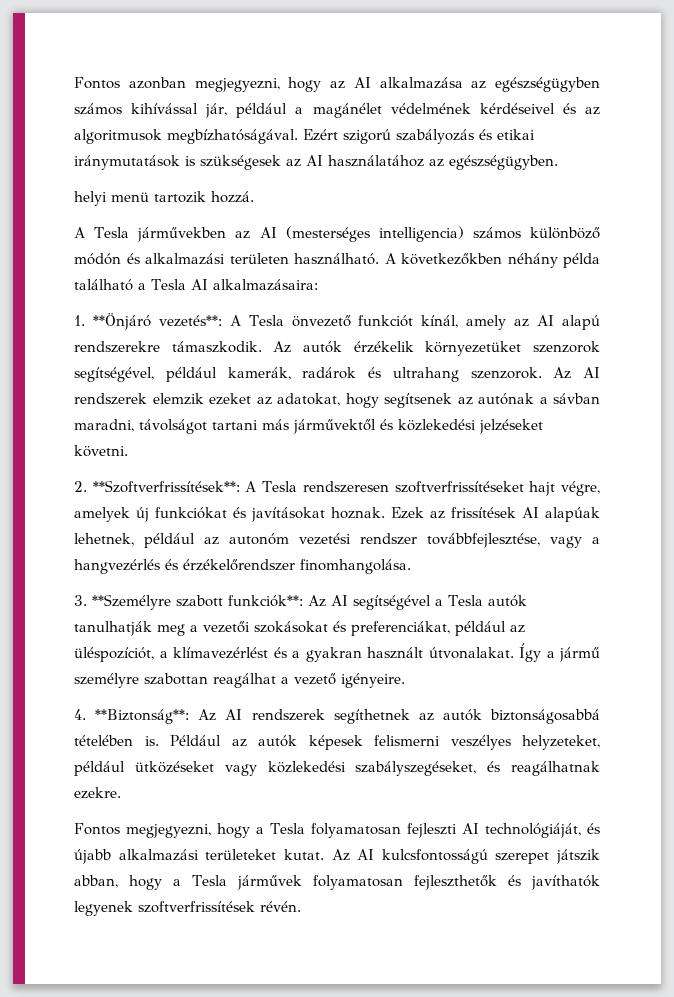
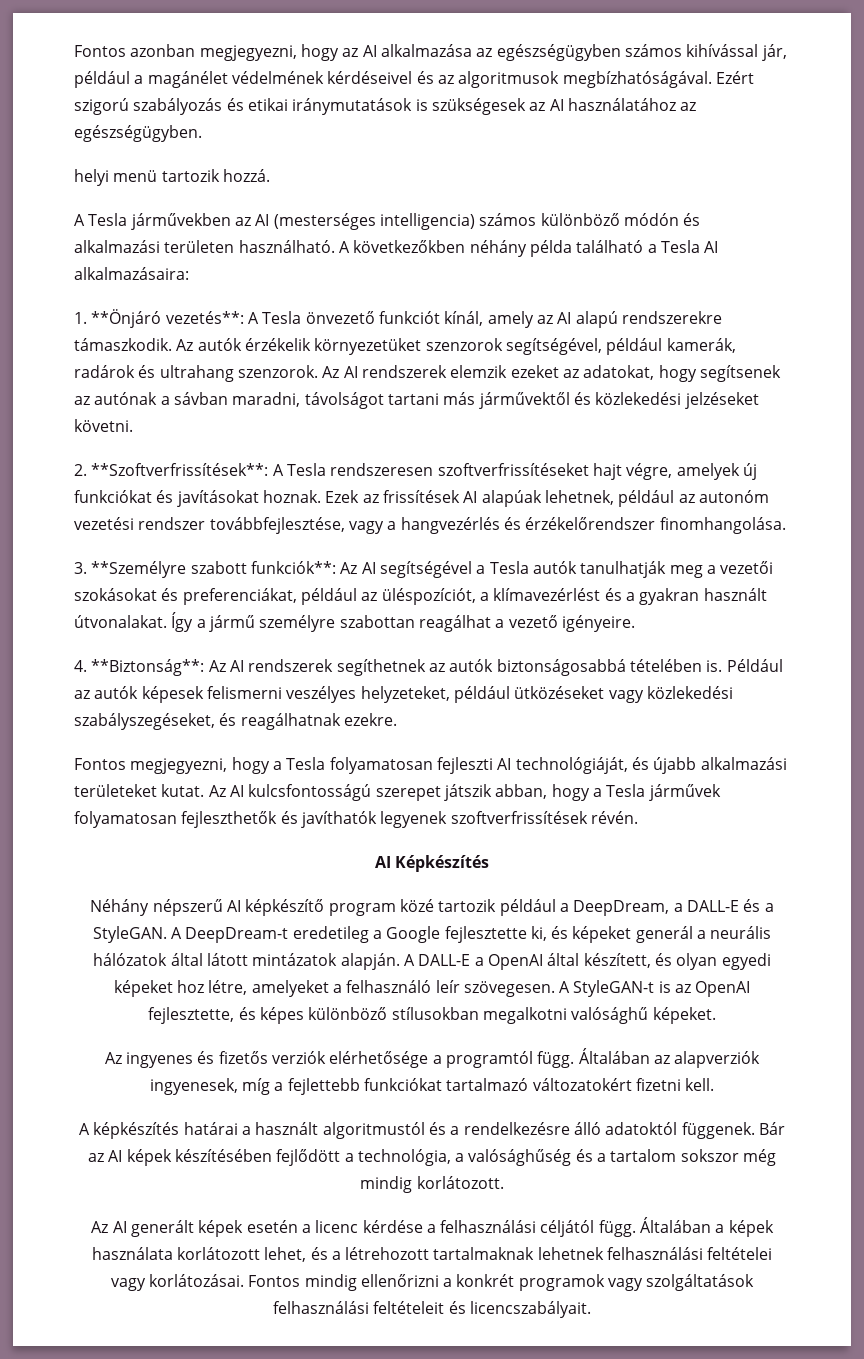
+ AI Képkészítés
+ Néhány népszerű AI képkészítő program közé tartozik például a DeepDream, a DALL-E és a StyleGAN. A DeepDream-t eredetileg a Google fejlesztette ki, és képeket generál a neurális hálózatok által látott mintázatok alapján. A DALL-E a OpenAI által készített, és olyan egyedi képeket hoz létre, amelyeket a felhasználó leír szövegesen. A StyleGAN-t is az OpenAI fejlesztette, és képes különböző stílusokban megalkotni valósághű képeket.
+ Az ingyenes és fizetős verziók elérhetősége a programtól függ. Általában az alapverziók ingyenesek, míg a fejlettebb funkciókat tartalmazó változatokért fizetni kell.
+ A képkészítés határai a használt algoritmustól és a rendelkezésre álló adatoktól függenek. Bár az AI képek készítésében fejlődött a technológia, a valósághűség és a tartalom sokszor még mindig korlátozott.
+ Az AI generált képek esetén a licenc kérdése a felhasználási céljától függ. Általában a képek használata korlátozott lehet, és a létrehozott tartalmaknak lehetnek felhasználási feltételei vagy korlátozásai. Fontos mindig ellenőrizni a konkrét programok vagy szolgáltatások felhasználási feltételeit és licencszabályait.

